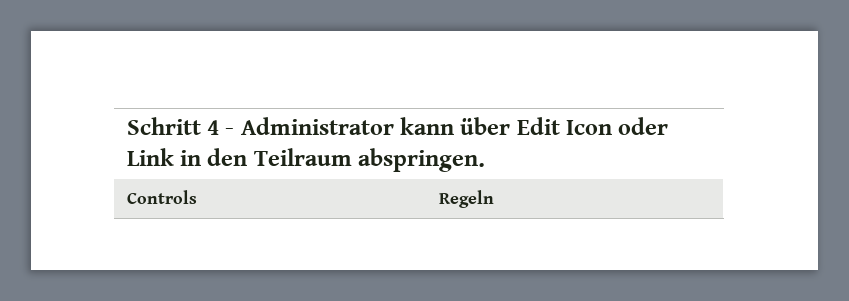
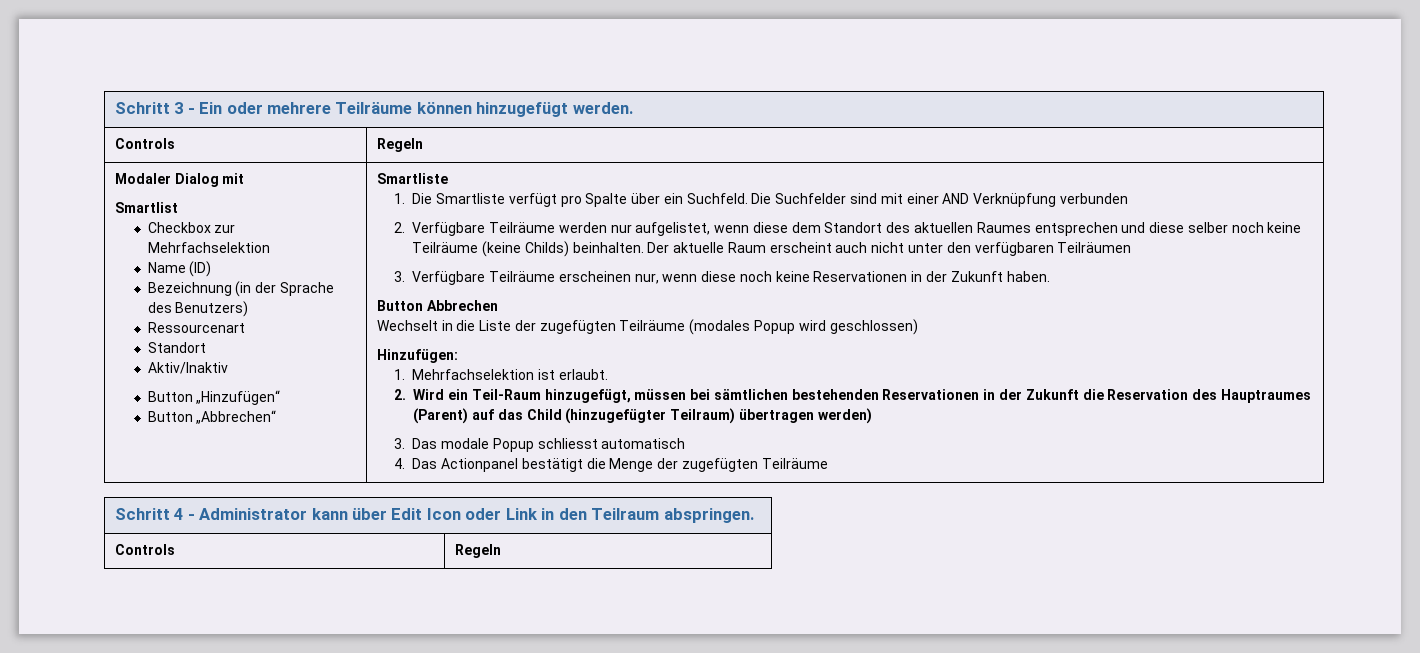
+ Schritt 3 - Ein oder mehrere Teilräume können hinzugefügt werden.
+ Controls | Regeln
+ Modaler Dialog mit
+ Smartlist
+ Checkbox zur Mehrfachselektion
+ Name (ID)
+ Bezeichnung (in der Sprache des Benutzers)
+ Ressourcenart
+ Standort
+ Aktiv/Inaktiv
+ Button „Hinzufügen“
+ Button „Abbrechen“ | Smartliste
+ 1. Die Smartliste verfügt pro Spalte über ein Suchfeld. Die Suchfelder sind mit einer AND Verknüpfung verbunden
+ 2. Verfügbare Teilräume werden nur aufgelistet, wenn diese dem Standort des aktuellen Raumes entsprechen und diese selber noch keine Teilräume (keine Childs) beinhalten. Der aktuelle Raum erscheint auch nicht unter den verfügbaren Teilräumen
+ 3. Verfügbare Teilräume erscheinen nur, wenn diese noch keine Reservationen in der Zukunft haben.
+ Button Abbrechen
+ Wechselt in die Liste der zugefügten Teilräume (modales Popup wird geschlossen)
+ Hinzufügen:
+ 1. Mehrfachselektion ist erlaubt.
+ 2. Wird ein Teil-Raum hinzugefügt, müssen bei sämtlichen bestehenden Reservationen in der Zukunft die Reservation des Hauptraumes (Parent) auf das Child (hinzugefügter Teilraum) übertragen werden)
+ 3. Das modale Popup schliesst automatisch
+ 4. Das Actionpanel bestätigt die Menge der zugefügten Teilräume

